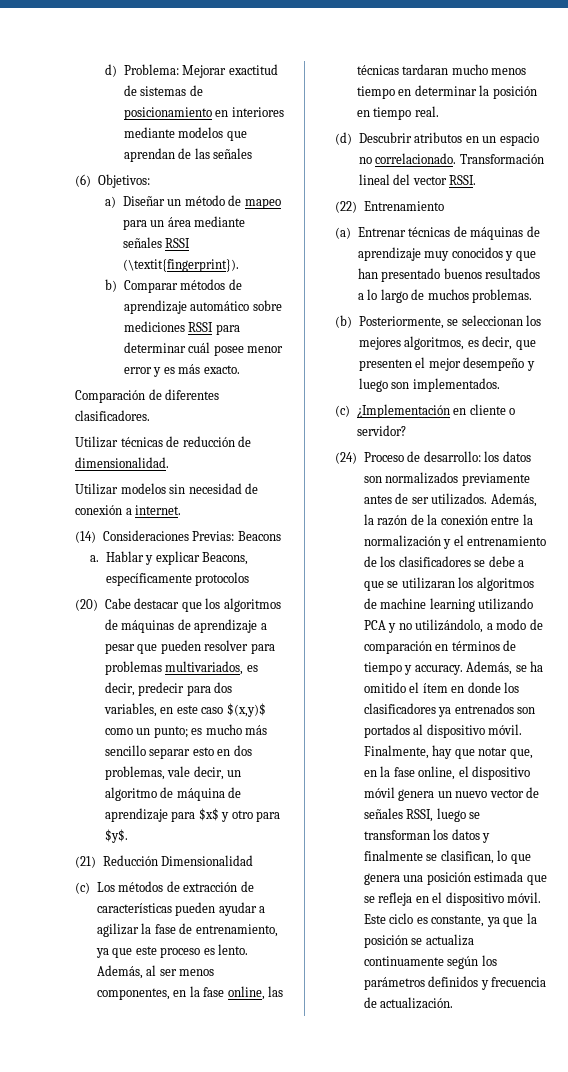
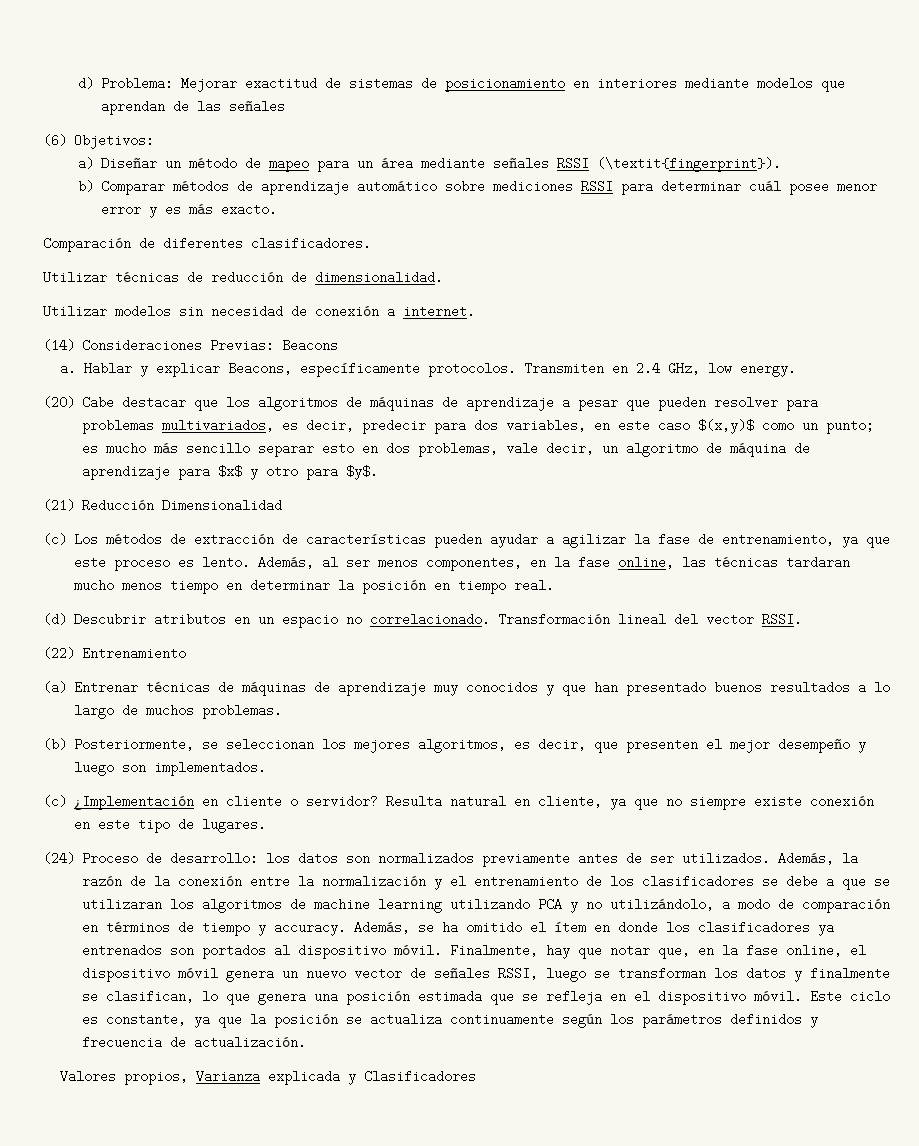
- Hablar y explicar Beacons, específicamente protocolos
+ Hablar y explicar Beacons, específicamente protocolos. Transmiten en 2.4 GHz, low energy.
+ Resulta natural en cliente, ya que no siempre existe conexión en este tipo de lugares.
+ Valores propios, Varianza explicada y Clasificadores

